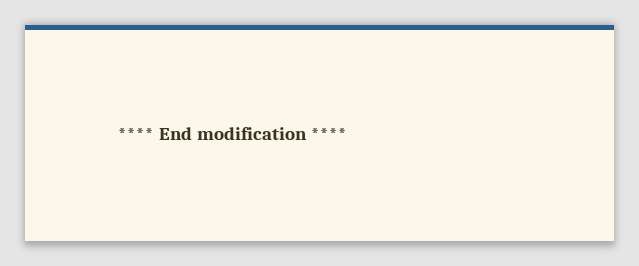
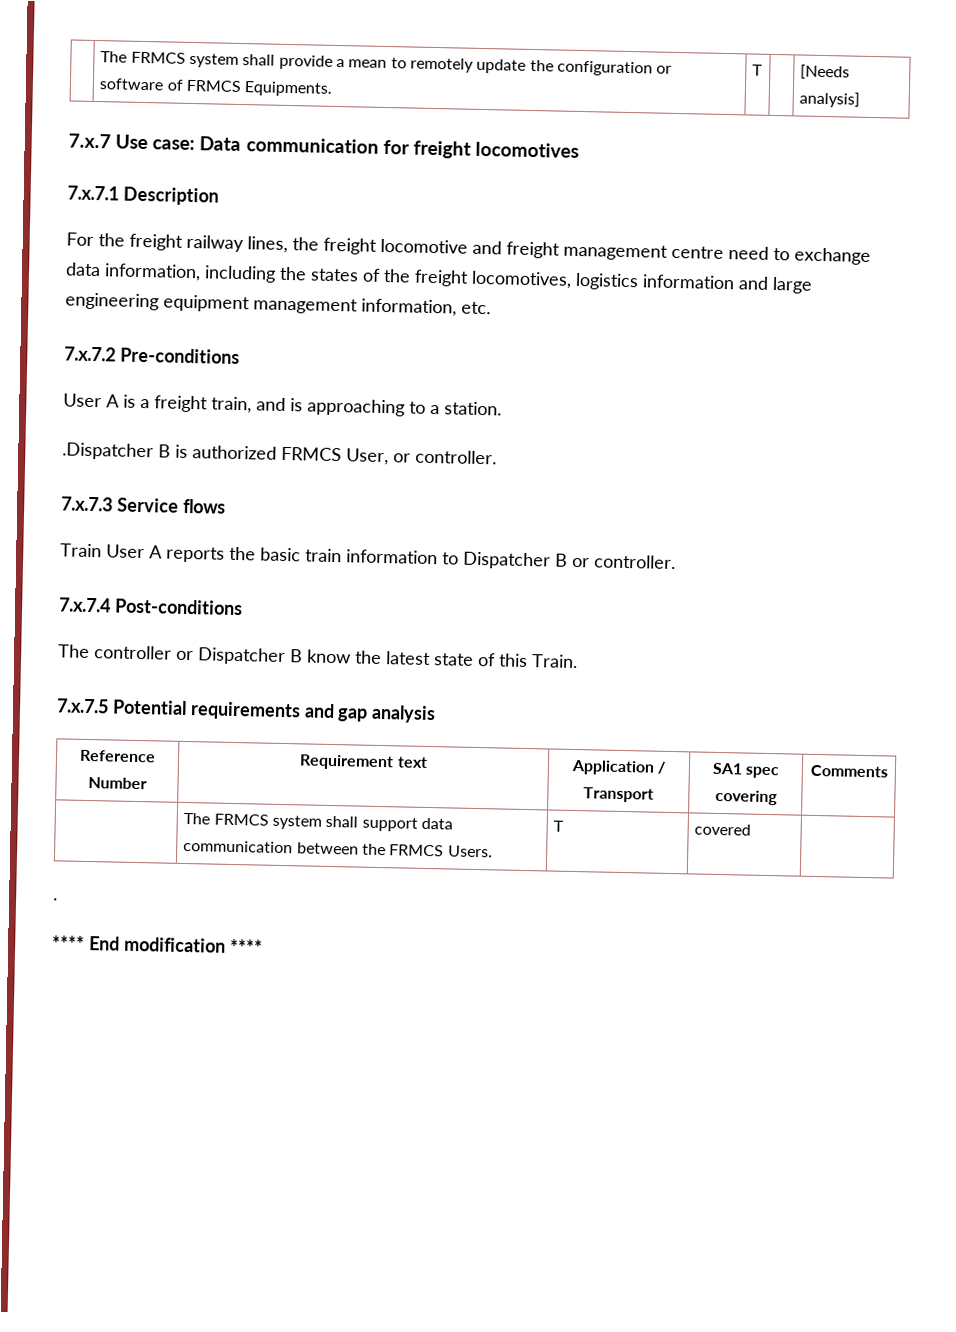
+ | The FRMCS system shall provide a mean to remotely update the configuration or software of FRMCS Equipments. | T | | [Needs analysis]
+ 7.x.7 Use case: Data communication for freight locomotives
+ 7.x.7.1 Description
+ For the freight railway lines, the freight locomotive and freight management centre need to exchange data information, including the states of the freight locomotives, logistics information and large engineering equipment management information, etc.
+ 7.x.7.2 Pre-conditions
+ User A is a freight train, and is approaching to a station.
+ .Dispatcher B is authorized FRMCS User, or controller.
+ 7.x.7.3 Service flows
+ Train User A reports the basic train information to Dispatcher B or controller.
+ 7.x.7.4 Post-conditions
+ The controller or Dispatcher B know the latest state of this Train.
+ 7.x.7.5 Potential requirements and gap analysis
+ Reference Number | Requirement text | Application / Transport | SA1 spec covering | Comments
+ | The FRMCS system shall support data communication between the FRMCS Users. | T | covered |
+ .

